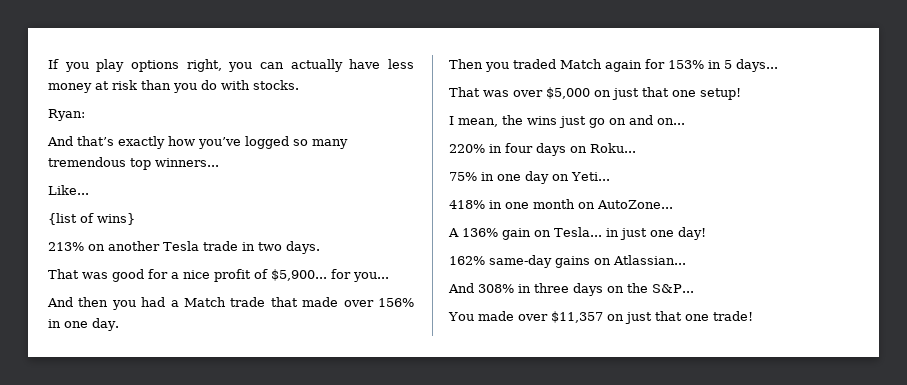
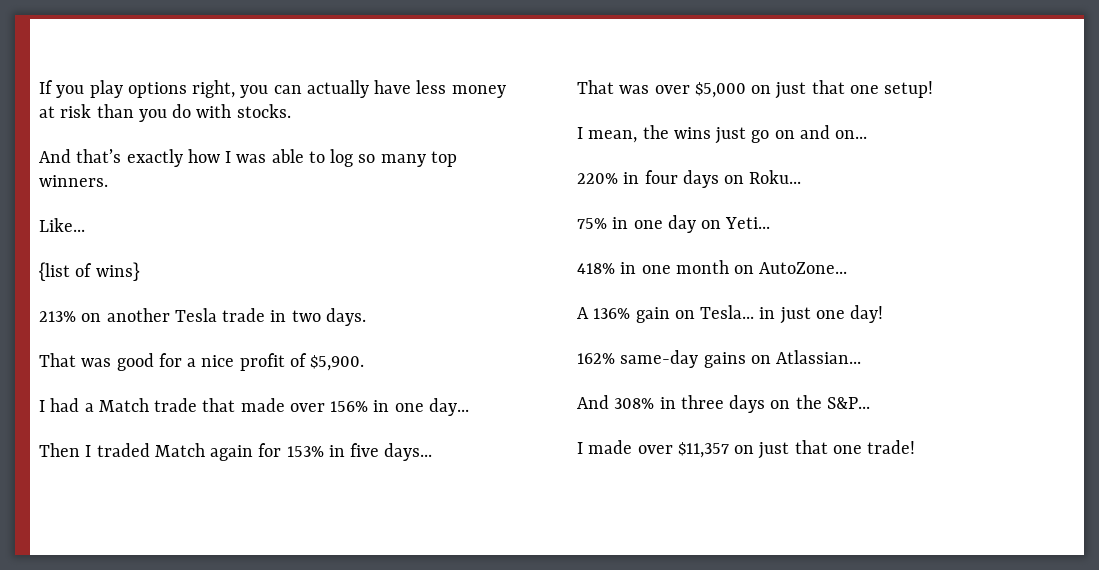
- Ryan:
- And that’s exactly how you’ve logged so many tremendous top winners...
+ And that’s exactly how I was able to log so many top winners.
- That was good for a nice profit of $5,900... for you...
- And then you had a Match trade that made over 156% in one day.
+ That was good for a nice profit of $5,900.
+ I had a Match trade that made over 156% in one day...
- Then you traded Match again for 153% in 5 days...
+ Then I traded Match again for 153% in five days...
- You made over $11,357 on just that one trade!
+ I made over $11,357 on just that one trade!

